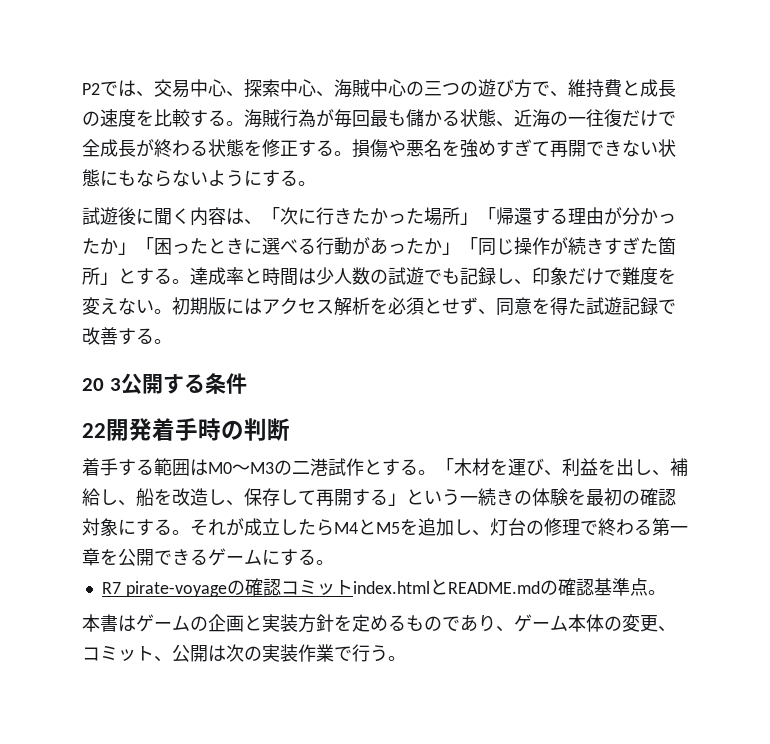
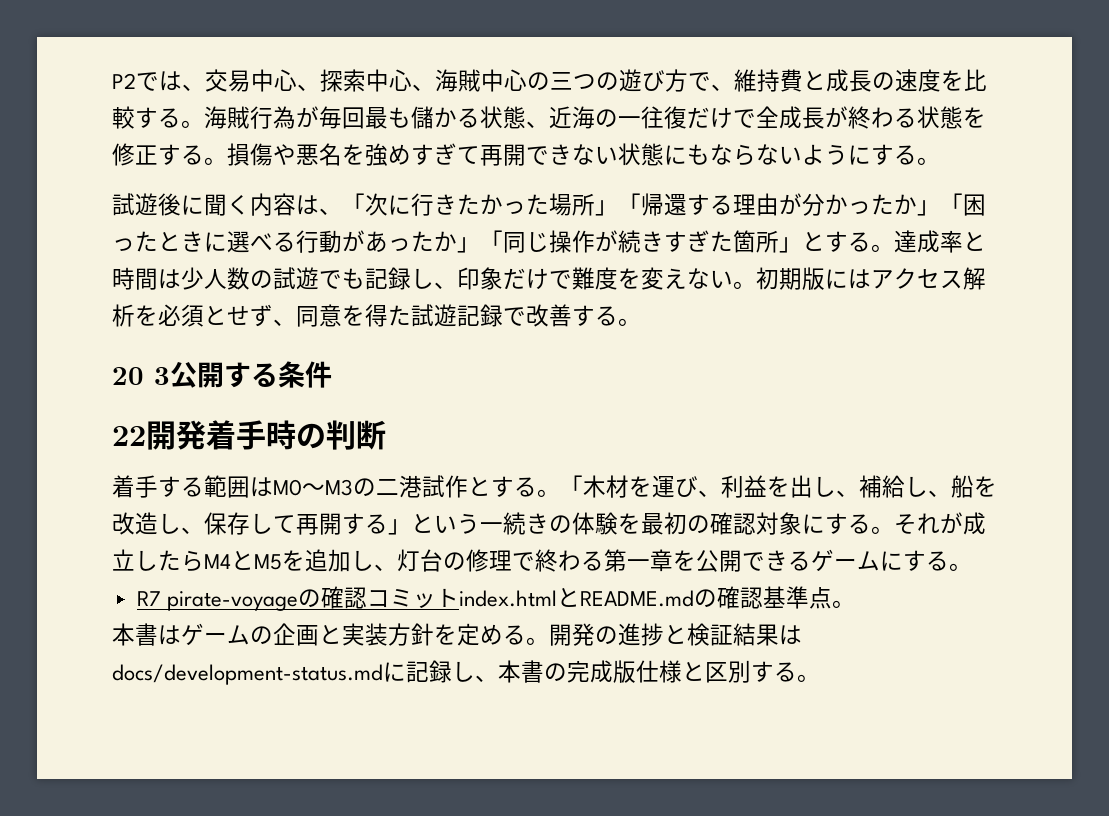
- 本書はゲームの企画と実装方針を定めるものであり、ゲーム本体の変更、コミット、公開は次の実装作業で行う。
+ 本書はゲームの企画と実装方針を定める。開発の進捗と検証結果はdocs/development-status.mdに記録し、本書の完成版仕様と区別する。

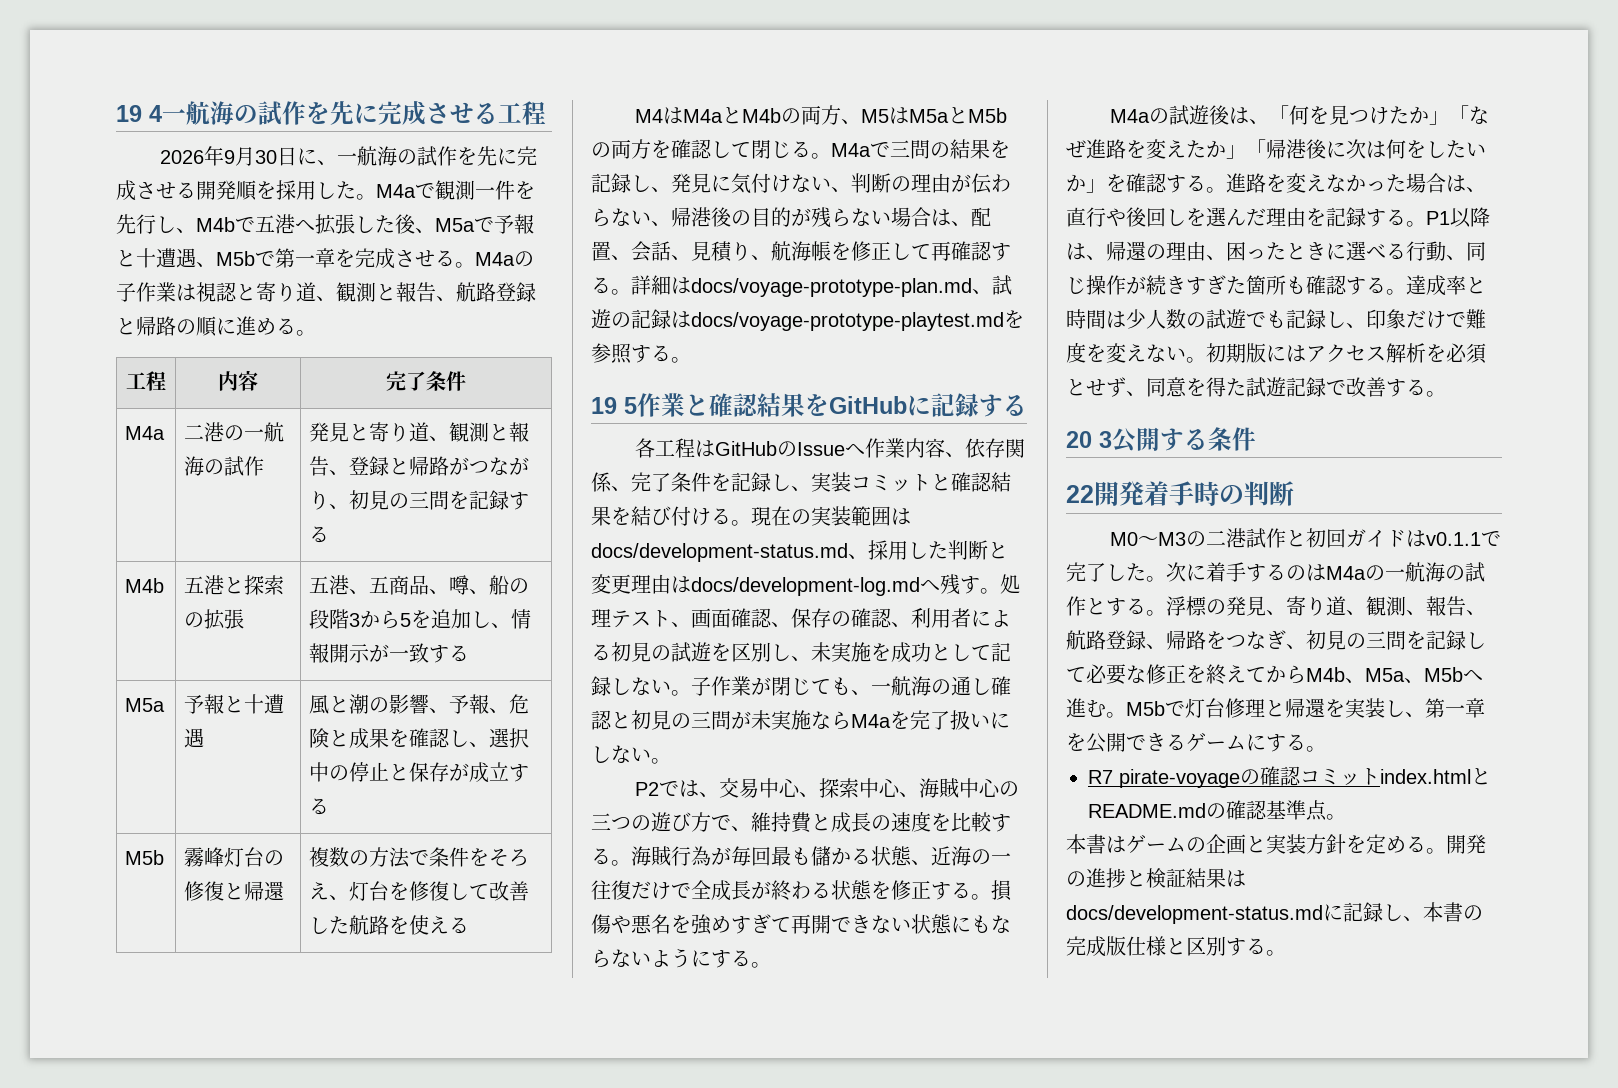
+ 19 4一航海の試作を先に完成させる工程
+ 2026年9月30日に、一航海の試作を先に完成させる開発順を採用した。M4aで観測一件を先行し、M4bで五港へ拡張した後、M5aで予報と十遭遇、M5bで第一章を完成させる。M4aの子作業は視認と寄り道、観測と報告、航路登録と帰路の順に進める。
+ 工程 | 内容 | 完了条件
+ M4a | 二港の一航海の試作 | 発見と寄り道、観測と報告、登録と帰路がつながり、初見の三問を記録する
+ M4b | 五港と探索の拡張 | 五港、五商品、噂、船の段階3から5を追加し、情報開示が一致する
+ M5a | 予報と十遭遇 | 風と潮の影響、予報、危険と成果を確認し、選択中の停止と保存が成立する
+ M5b | 霧峰灯台の修復と帰還 | 複数の方法で条件をそろえ、灯台を修復して改善した航路を使える
+ M4はM4aとM4bの両方、M5はM5aとM5bの両方を確認して閉じる。M4aで三問の結果を記録し、発見に気付けない、判断の理由が伝わらない、帰港後の目的が残らない場合は、配置、会話、見積り、航海帳を修正して再確認する。詳細はdocs/voyage-prototype-plan.md、試遊の記録はdocs/voyage-prototype-playtest.mdを参照する。
+ 19 5作業と確認結果をGitHubに記録する
+ 各工程はGitHubのIssueへ作業内容、依存関係、完了条件を記録し、実装コミットと確認結果を結び付ける。現在の実装範囲はdocs/development-status.md、採用した判断と変更理由はdocs/development-log.mdへ残す。処理テスト、画面確認、保存の確認、利用者による初見の試遊を区別し、未実施を成功として記録しない。子作業が閉じても、一航海の通し確認と初見の三問が未実施ならM4aを完了扱いにしない。
- 試遊後に聞く内容は、「次に行きたかった場所」「帰還する理由が分かったか」「困ったときに選べる行動があったか」「同じ操作が続きすぎた箇所」とする。
+ M4aの試遊後は、「何を見つけたか」「なぜ進路を変えたか」「帰港後に次は何をしたいか」を確認する。進路を変えなかった場合は、直行や後回しを選んだ理由を記録する。P1以降は、帰還の理由、困ったときに選べる行動、同じ操作が続きすぎた箇所も確認する。
- 着手する範囲はM0〜M3の二港試作とする。「木材を運び、利益を出し、補給し、船を改造し、保存して再開する」という一続きの体験を最初の確認対象にする。それが成立したらM4とM5を追加し、灯台の修理で終わる第一章を公開できるゲームにする。
+ M0〜M3の二港試作と初回ガイドはv0.1.1で完了した。次に着手するのはM4aの一航海の試作とする。浮標の発見、寄り道、観測、報告、航路登録、帰路をつなぎ、初見の三問を記録して必要な修正を終えてからM4b、M5a、M5bへ進む。M5bで灯台修理と帰還を実装し、第一章を公開できるゲームにする。

